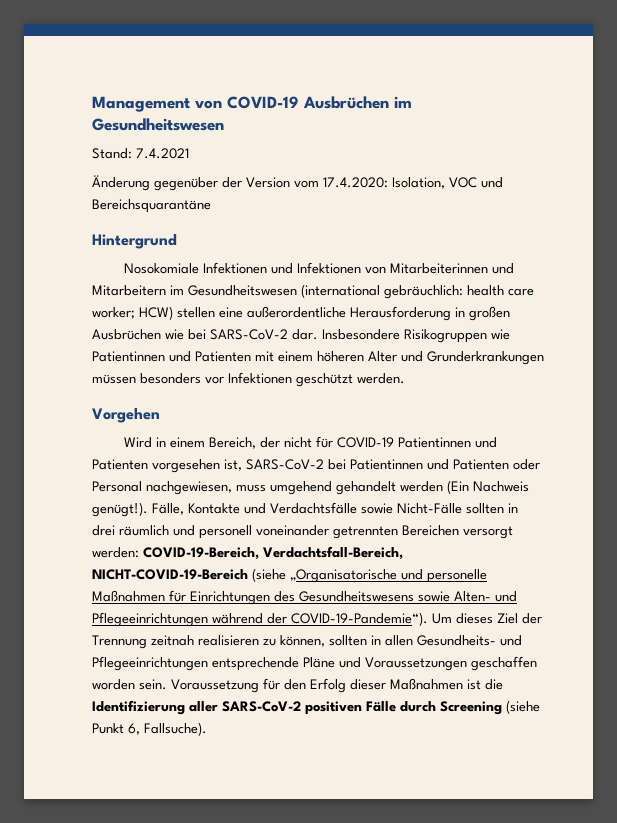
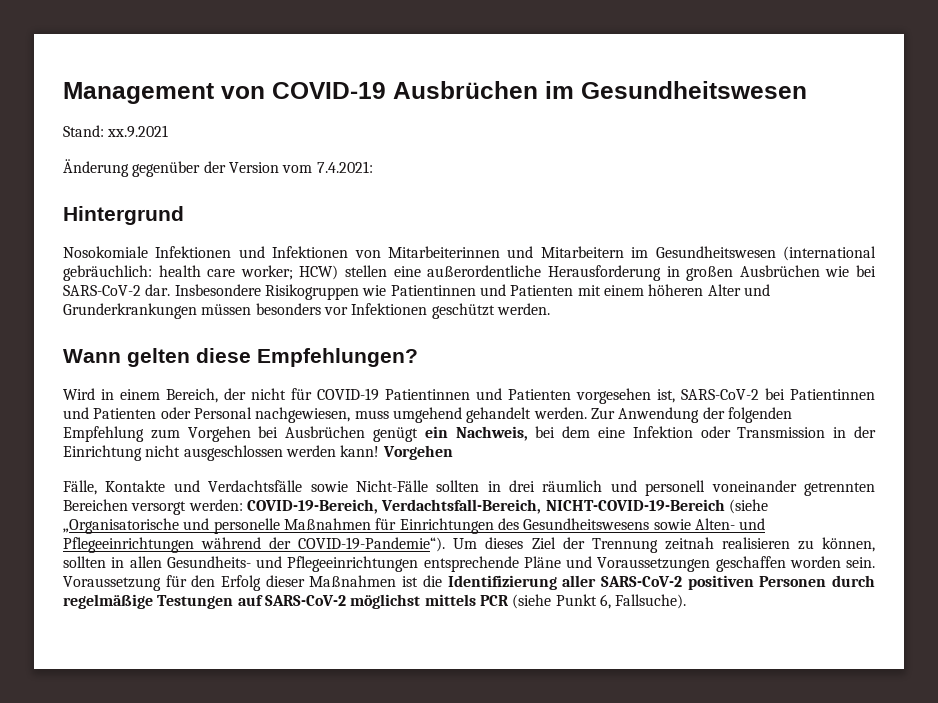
- Stand: 7.4.2021
+ Stand: xx.9.2021
- Änderung gegenüber der Version vom 17.4.2020: Isolation, VOC und Bereichsquarantäne
+ Änderung gegenüber der Version vom 7.4.2021:
- Vorgehen
+ Wann gelten diese Empfehlungen?
- Wird in einem Bereich, der nicht für COVID-19 Patientinnen und Patienten vorgesehen ist, SARS-CoV-2 bei Patientinnen und Patienten oder Personal nachgewiesen, muss umgehend gehandelt werden (Ein Nachweis genügt!). Fälle, Kontakte und Verdachtsfälle sowie Nicht-Fälle sollten in drei räumlich und personell voneinander getrennten Bereichen versorgt werden: COVID-19-Bereich, Verdachtsfall-Bereich, NICHT-COVID-19-Bereich (siehe „Organisatorische und personelle Maßnahmen für Einrichtungen des Gesundheitswesens sowie Alten- und Pflegeeinrichtungen während der COVID-19-Pandemie“).
+ Wird in einem Bereich, der nicht für COVID-19 Patientinnen und Patienten vorgesehen ist, SARS-CoV-2 bei Patientinnen und Patienten oder Personal nachgewiesen, muss umgehend gehandelt werden. Zur Anwendung der folgenden Empfehlung zum Vorgehen bei Ausbrüchen genügt ein Nachweis, bei dem eine Infektion oder Transmission in der Einrichtung nicht ausgeschlossen werden kann! Vorgehen
+ Fälle, Kontakte und Verdachtsfälle sowie Nicht-Fälle sollten in drei räumlich und personell voneinander getrennten Bereichen versorgt werden: COVID-19-Bereich, Verdachtsfall-Bereich, NICHT-COVID-19-Bereich (siehe „Organisatorische und personelle Maßnahmen für Einrichtungen des Gesundheitswesens sowie Alten- und Pflegeeinrichtungen während der COVID-19-Pandemie“).
- Voraussetzung für den Erfolg dieser Maßnahmen ist die Identifizierung aller SARS-CoV-2 positiven Fälle durch Screening (siehe Punkt 6, Fallsuche).
+ Voraussetzung für den Erfolg dieser Maßnahmen ist die Identifizierung aller SARS-CoV-2 positiven Personen durch regelmäßige Testungen auf SARS-CoV-2 möglichst mittels PCR (siehe Punkt 6, Fallsuche).

